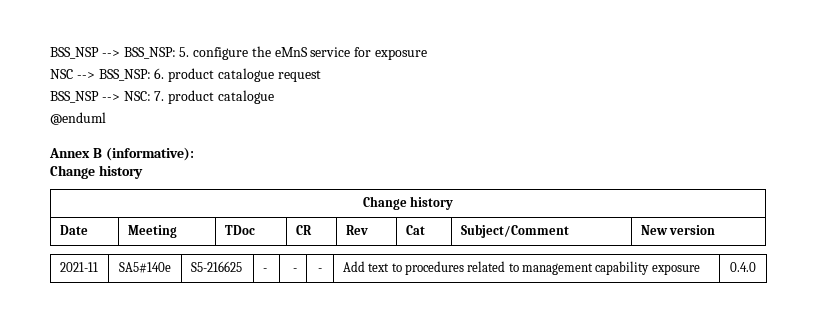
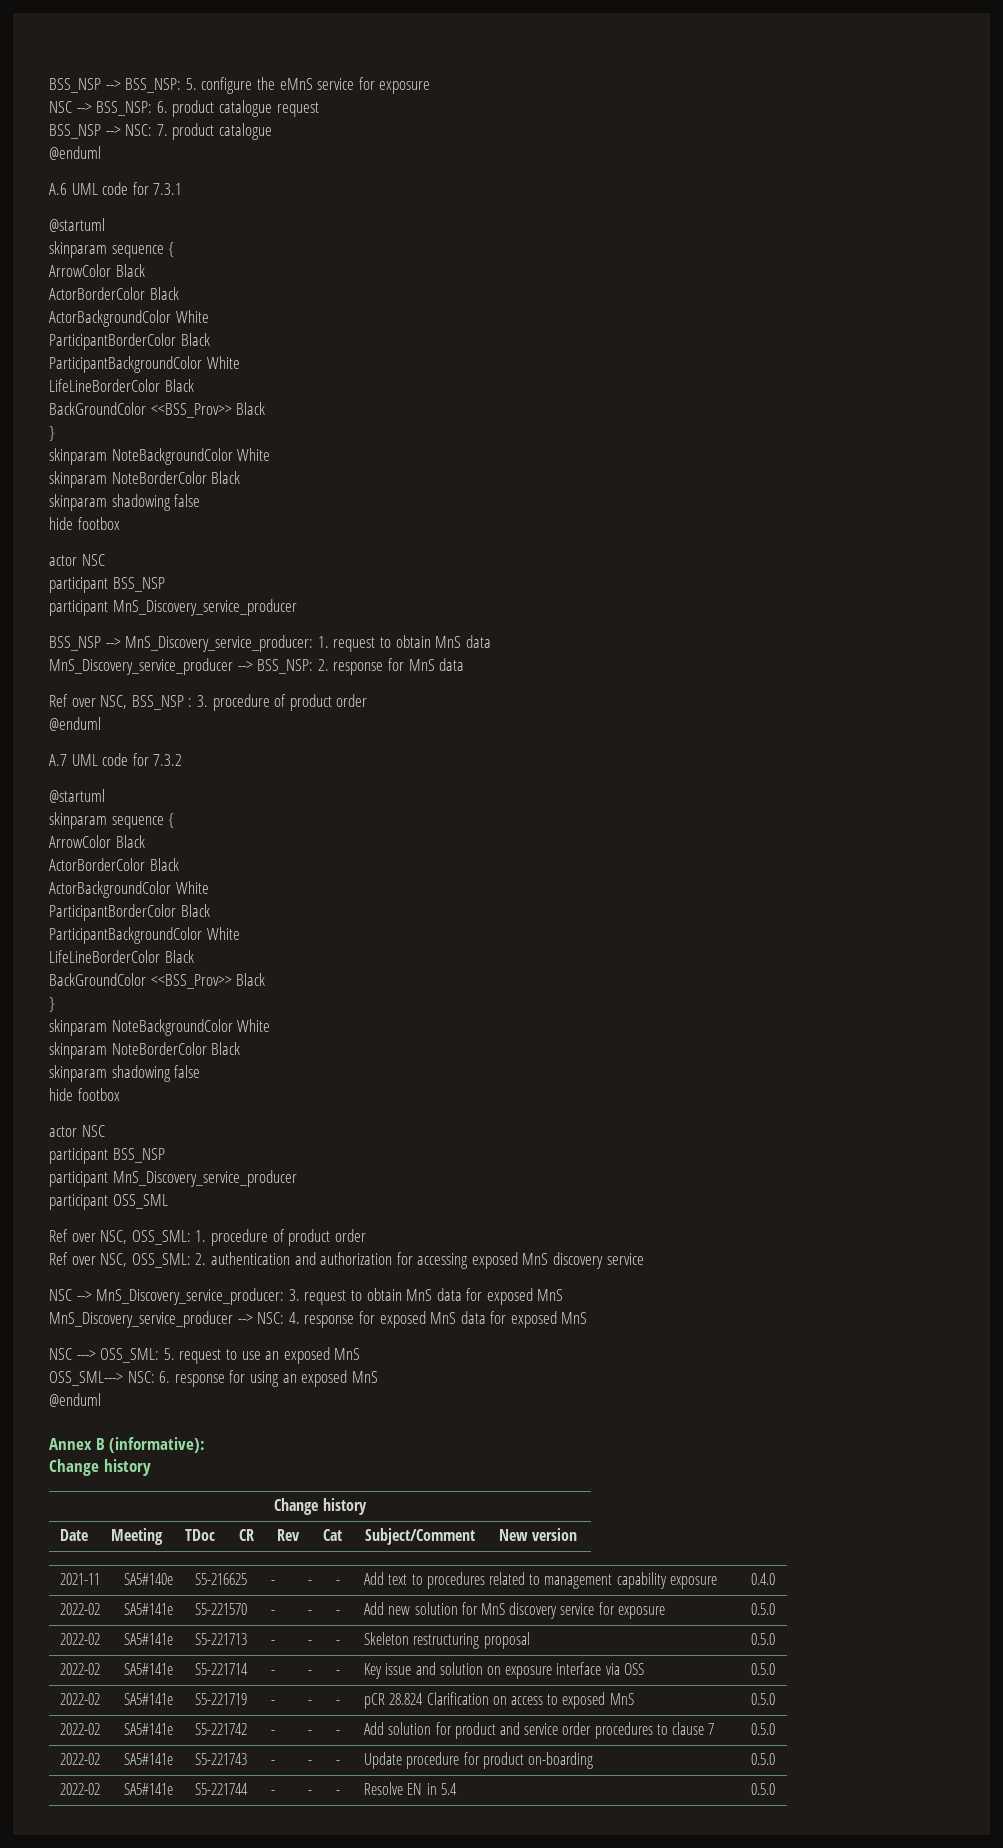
+ A.6 UML code for 7.3.1
+ @startuml
+ skinparam sequence {
+ ArrowColor Black
+ ActorBorderColor Black
+ ActorBackgroundColor White
+ ParticipantBorderColor Black
+ ParticipantBackgroundColor White
+ LifeLineBorderColor Black
+ BackGroundColor <<BSS_Prov>> Black
+ }
+ skinparam NoteBackgroundColor White
+ skinparam NoteBorderColor Black
+ skinparam shadowing false
+ hide footbox
+ actor NSC
+ participant BSS_NSP
+ participant MnS_Discovery_service_producer
+ BSS_NSP --> MnS_Discovery_service_producer: 1. request to obtain MnS data
+ MnS_Discovery_service_producer --> BSS_NSP: 2. response for MnS data
+ Ref over NSC, BSS_NSP : 3. procedure of product order
+ @enduml
+ A.7 UML code for 7.3.2
+ @startuml
+ skinparam sequence {
+ ArrowColor Black
+ ActorBorderColor Black
+ ActorBackgroundColor White
+ ParticipantBorderColor Black
+ ParticipantBackgroundColor White
+ LifeLineBorderColor Black
+ BackGroundColor <<BSS_Prov>> Black
+ }
+ skinparam NoteBackgroundColor White
+ skinparam NoteBorderColor Black
+ skinparam shadowing false
+ hide footbox
+ actor NSC
+ participant BSS_NSP
+ participant MnS_Discovery_service_producer
+ participant OSS_SML
+ Ref over NSC, OSS_SML: 1. procedure of product order
+ Ref over NSC, OSS_SML: 2. authentication and authorization for accessing exposed MnS discovery service
+ NSC --> MnS_Discovery_service_producer: 3. request to obtain MnS data for exposed MnS
+ MnS_Discovery_service_producer --> NSC: 4. response for exposed MnS data for exposed MnS
+ NSC ---> OSS_SML: 5. request to use an exposed MnS
+ OSS_SML---> NSC: 6. response for using an exposed MnS
+ @enduml
+ 2022-02 | SA5#141e | S5-221570 | - | - | - | Add new solution for MnS discovery service for exposure | 0.5.0
+ 2022-02 | SA5#141e | S5-221713 | - | - | - | Skeleton restructuring proposal | 0.5.0
+ 2022-02 | SA5#141e | S5-221714 | - | - | - | Key issue and solution on exposure interface via OSS | 0.5.0
+ 2022-02 | SA5#141e | S5-221719 | - | - | - | pCR 28.824 Clarification on access to exposed MnS | 0.5.0
+ 2022-02 | SA5#141e | S5-221742 | - | - | - | Add solution for product and service order procedures to clause 7 | 0.5.0
+ 2022-02 | SA5#141e | S5-221743 | - | - | - | Update procedure for product on-boarding | 0.5.0
+ 2022-02 | SA5#141e | S5-221744 | - | - | - | Resolve EN in 5.4 | 0.5.0

